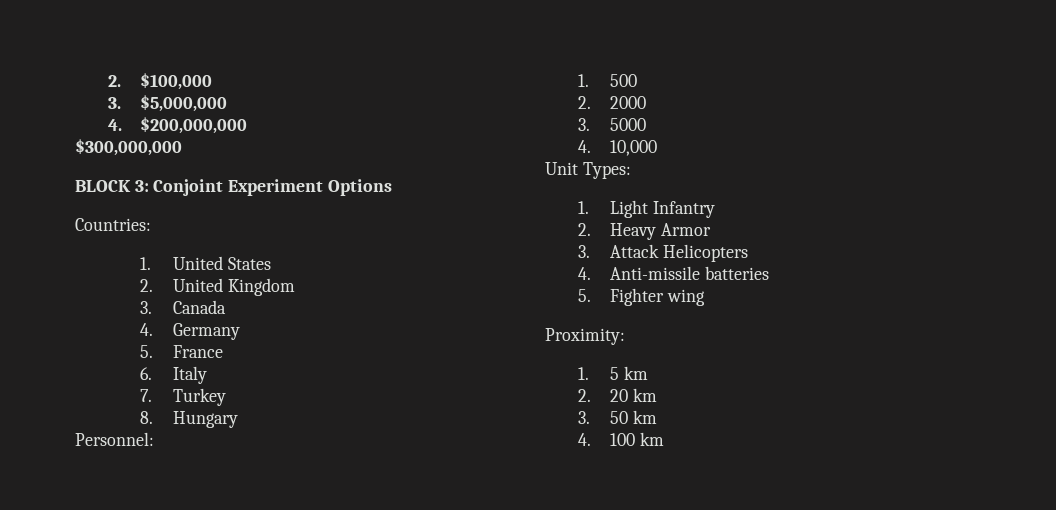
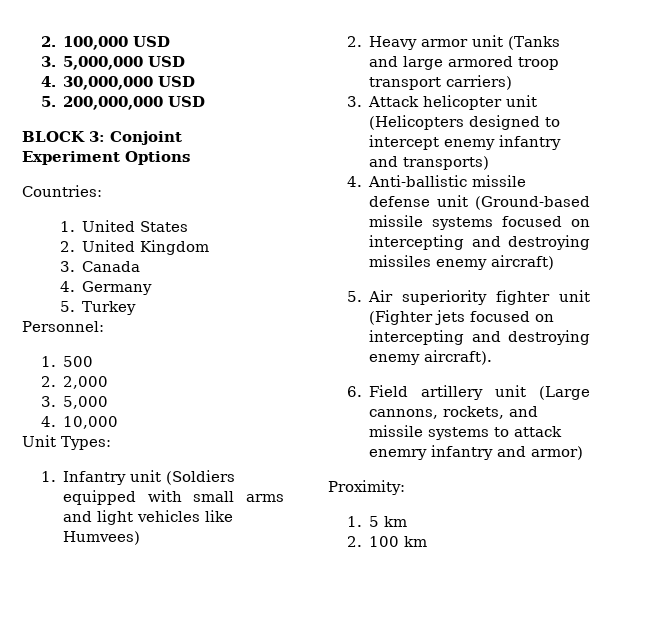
- 2. $100,000
- 3. $5,000,000
- 4. $200,000,000
- $300,000,000
+ 2. 100,000 USD
+ 3. 5,000,000 USD
+ 4. 30,000,000 USD
+ 5. 200,000,000 USD
- 5. France
- 6. Italy
- 7. Turkey
+ 5. Turkey
- 8. Hungary
- 2. 2000
- 3. 5000
+ 2. 2,000
+ 3. 5,000
- 1. Light Infantry
- 2. Heavy Armor
- 3. Attack Helicopters
- 4. Anti-missile batteries
- 5. Fighter wing
+ 1. Infantry unit (Soldiers equipped with small arms and light vehicles like Humvees)
+ 2. Heavy armor unit (Tanks and large armored troop transport carriers)
+ 3. Attack helicopter unit (Helicopters designed to intercept enemy infantry and transports)
+ 4. Anti-ballistic missile defense unit (Ground-based missile systems focused on intercepting and destroying missiles enemy aircraft)
+ 5. Air superiority fighter unit (Fighter jets focused on intercepting and destroying enemy aircraft).
+ 6. Field artillery unit (Large cannons, rockets, and missile systems to attack enemry infantry and armor)
- 2. 20 km
- 3. 50 km
- 4. 100 km
+ 2. 100 km

